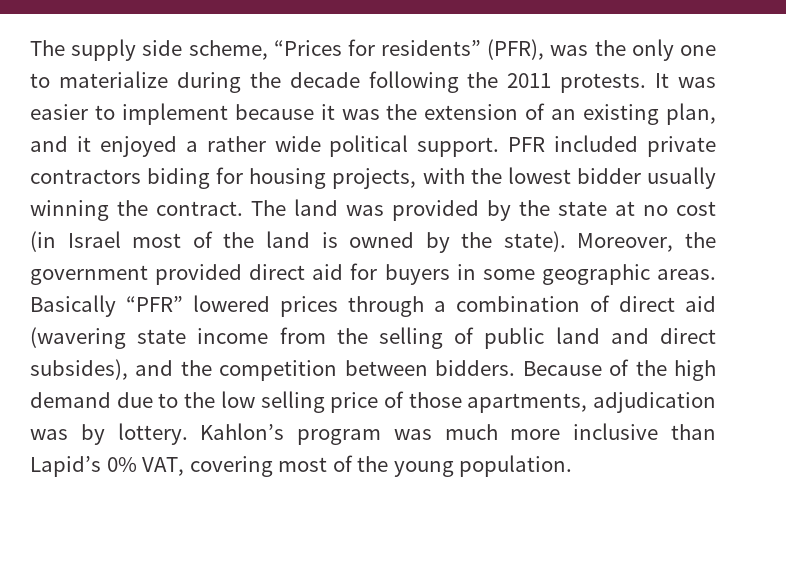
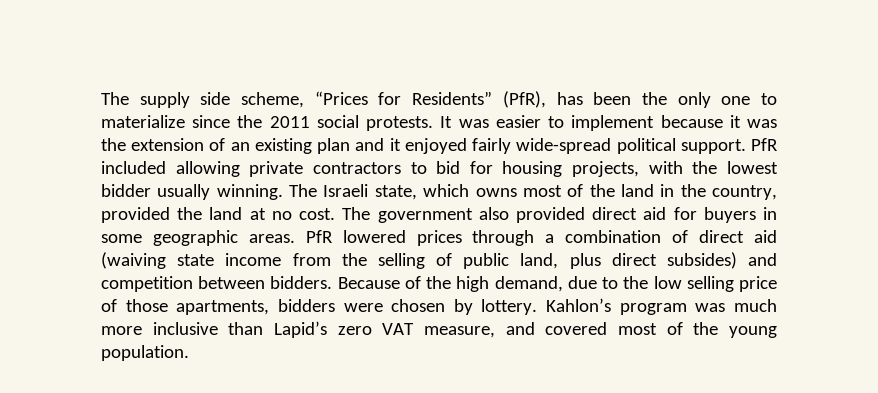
- The supply side scheme, “Prices for residents” (PFR), was the only one to materialize during the decade following the 2011 protests.
+ The supply side scheme, “Prices for Residents” (PfR), has been the only one to materialize since the 2011 social protests.
- It was easier to implement because it was the extension of an existing plan, and it enjoyed a rather wide political support. PFR included private contractors biding for housing projects, with the lowest bidder usually winning the contract. The land was provided by the state at no cost (in Israel most of the land is owned by the state). Moreover, the government provided direct aid for buyers in some geographic areas.
+ It was easier to implement because it was the extension of an existing plan and it enjoyed fairly wide-spread political support. PfR included allowing private contractors to bid for housing projects, with the lowest bidder usually winning. The Israeli state, which owns most of the land in the country, provided the land at no cost. The government also provided direct aid for buyers in some geographic areas.
- Basically “PFR” lowered prices through a combination of direct aid (wavering state income from the selling of public land and direct subsides), and the competition between bidders.
+ PfR lowered prices through a combination of direct aid (waiving state income from the selling of public land, plus direct subsides) and competition between bidders.
- Because of the high demand due to the low selling price of those apartments, adjudication was by lottery.
+ Because of the high demand, due to the low selling price of those apartments, bidders were chosen by lottery.
- Kahlon’s program was much more inclusive than Lapid’s 0% VAT, covering most of the young population.
+ Kahlon’s program was much more inclusive than Lapid’s zero VAT measure, and covered most of the young population.

